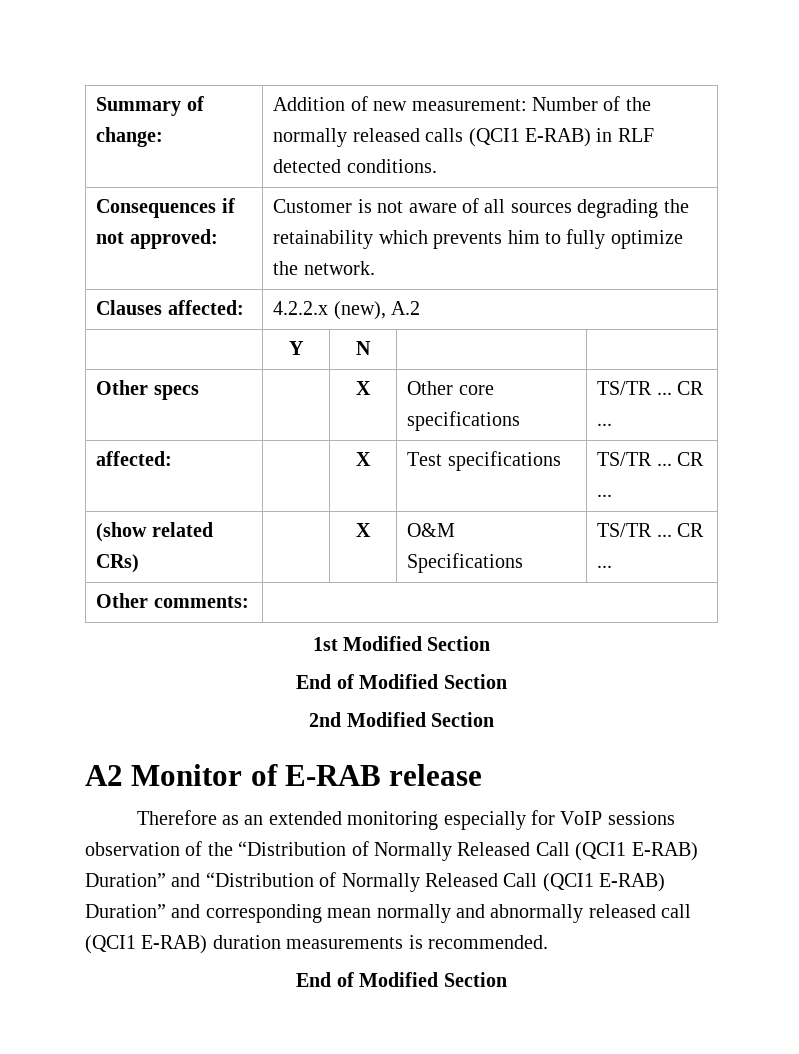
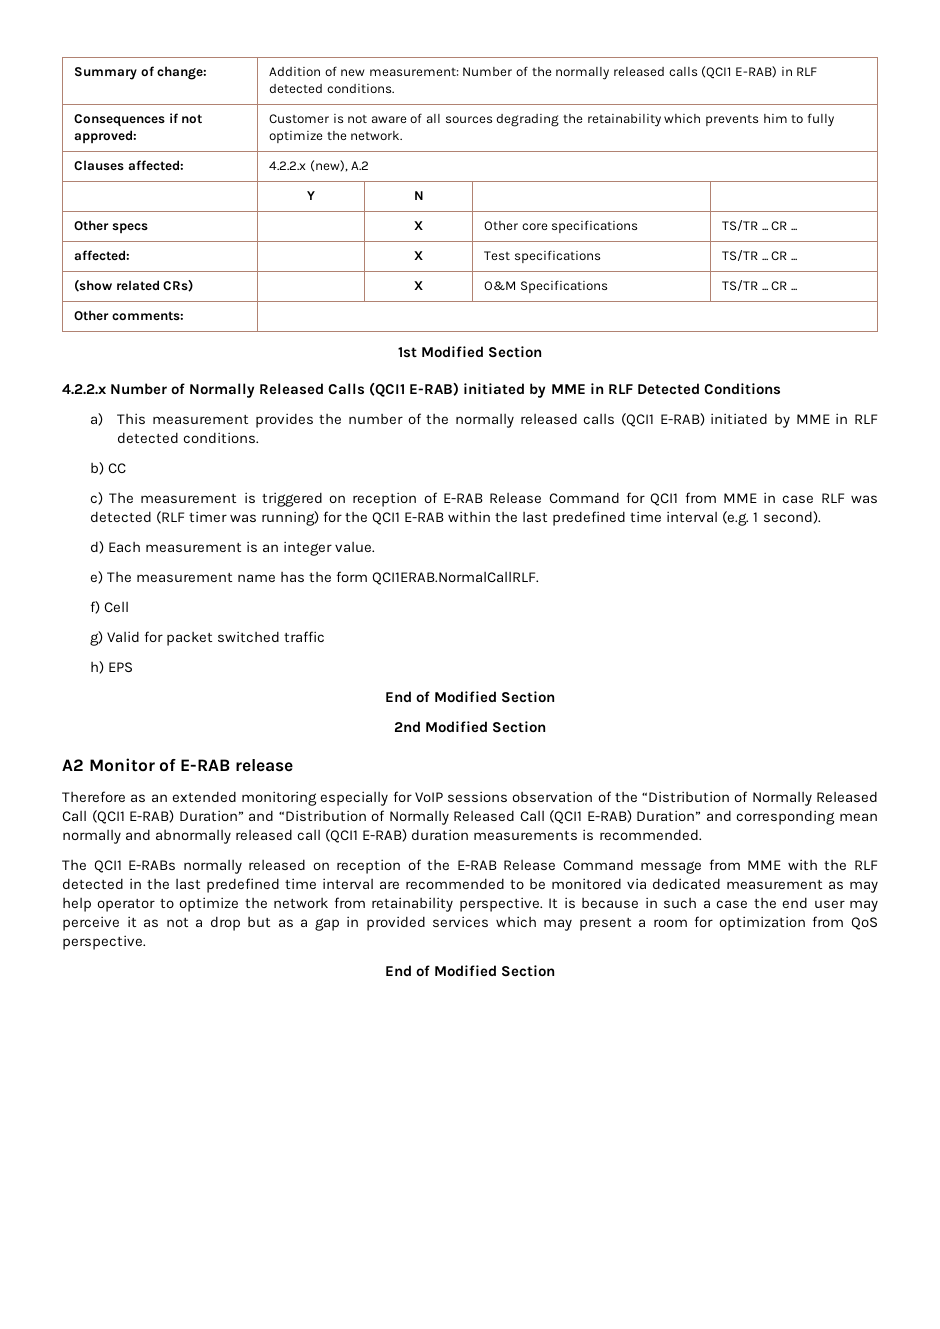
+ 4.2.2.x Number of Normally Released Calls (QCI1 E-RAB) initiated by MME in RLF Detected Conditions
+ a) This measurement provides the number of the normally released calls (QCI1 E-RAB) initiated by MME in RLF detected conditions.
+ b) CC
+ c) The measurement is triggered on reception of E-RAB Release Command for QCI1 from MME in case RLF was detected (RLF timer was running) for the QCI1 E-RAB within the last predefined time interval (e.g. 1 second).
+ d) Each measurement is an integer value.
+ e) The measurement name has the form QCI1ERAB.NormalCallRLF.
+ f) Cell
+ g) Valid for packet switched traffic
+ h) EPS
+ The QCI1 E-RABs normally released on reception of the E-RAB Release Command message from MME with the RLF detected in the last predefined time interval are recommended to be monitored via dedicated measurement as may help operator to optimize the network from retainability perspective. It is because in such a case the end user may perceive it as not a drop but as a gap in provided services which may present a room for optimization from QoS perspective.

